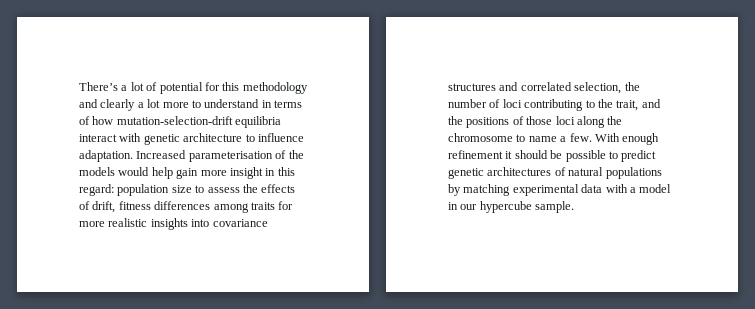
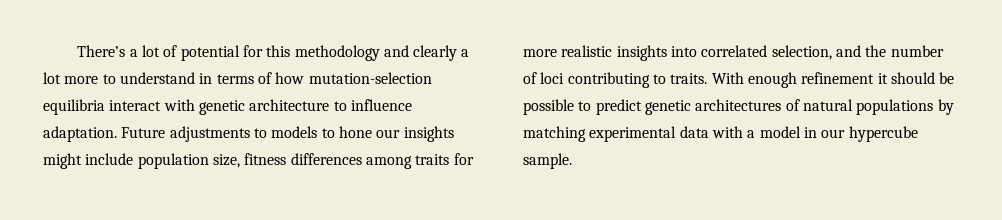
- There’s a lot of potential for this methodology and clearly a lot more to understand in terms of how mutation-selection-drift equilibria interact with genetic architecture to influence adaptation.
+ There’s a lot of potential for this methodology and clearly a lot more to understand in terms of how mutation-selection equilibria interact with genetic architecture to influence adaptation.
- Increased parameterisation of the models would help gain more insight in this regard: population size to assess the effects of drift, fitness differences among traits for more realistic insights into covariance structures and correlated selection, the number of loci contributing to the trait, and the positions of those loci along the chromosome to name a few.
+ Future adjustments to models to hone our insights might include population size, fitness differences among traits for more realistic insights into correlated selection, and the number of loci contributing to traits.

